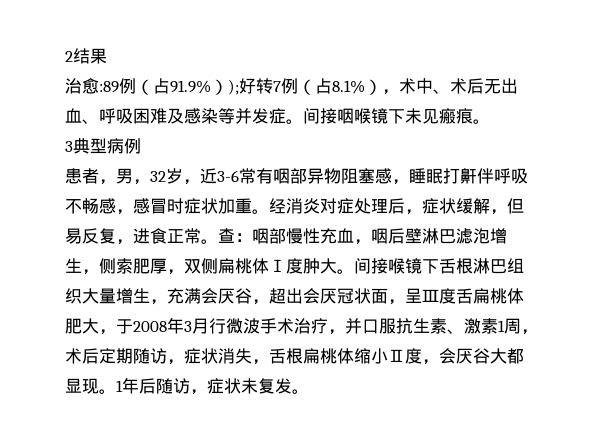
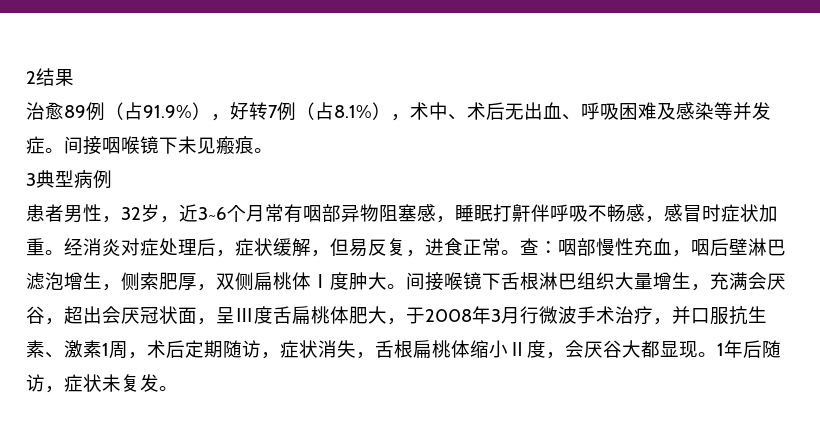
- 治愈:89例（占91.9%）);好转7例（占8.1%），术中、术后无出血、呼吸困难及感染等并发症。
+ 治愈89例（占91.9%），好转7例（占8.1%），术中、术后无出血、呼吸困难及感染等并发症。
- 患者，男，32岁，近3-6常有咽部异物阻塞感，睡眠打鼾伴呼吸不畅感，感冒时症状加重。
+ 患者男性，32岁，近3~6个月常有咽部异物阻塞感，睡眠打鼾伴呼吸不畅感，感冒时症状加重。

